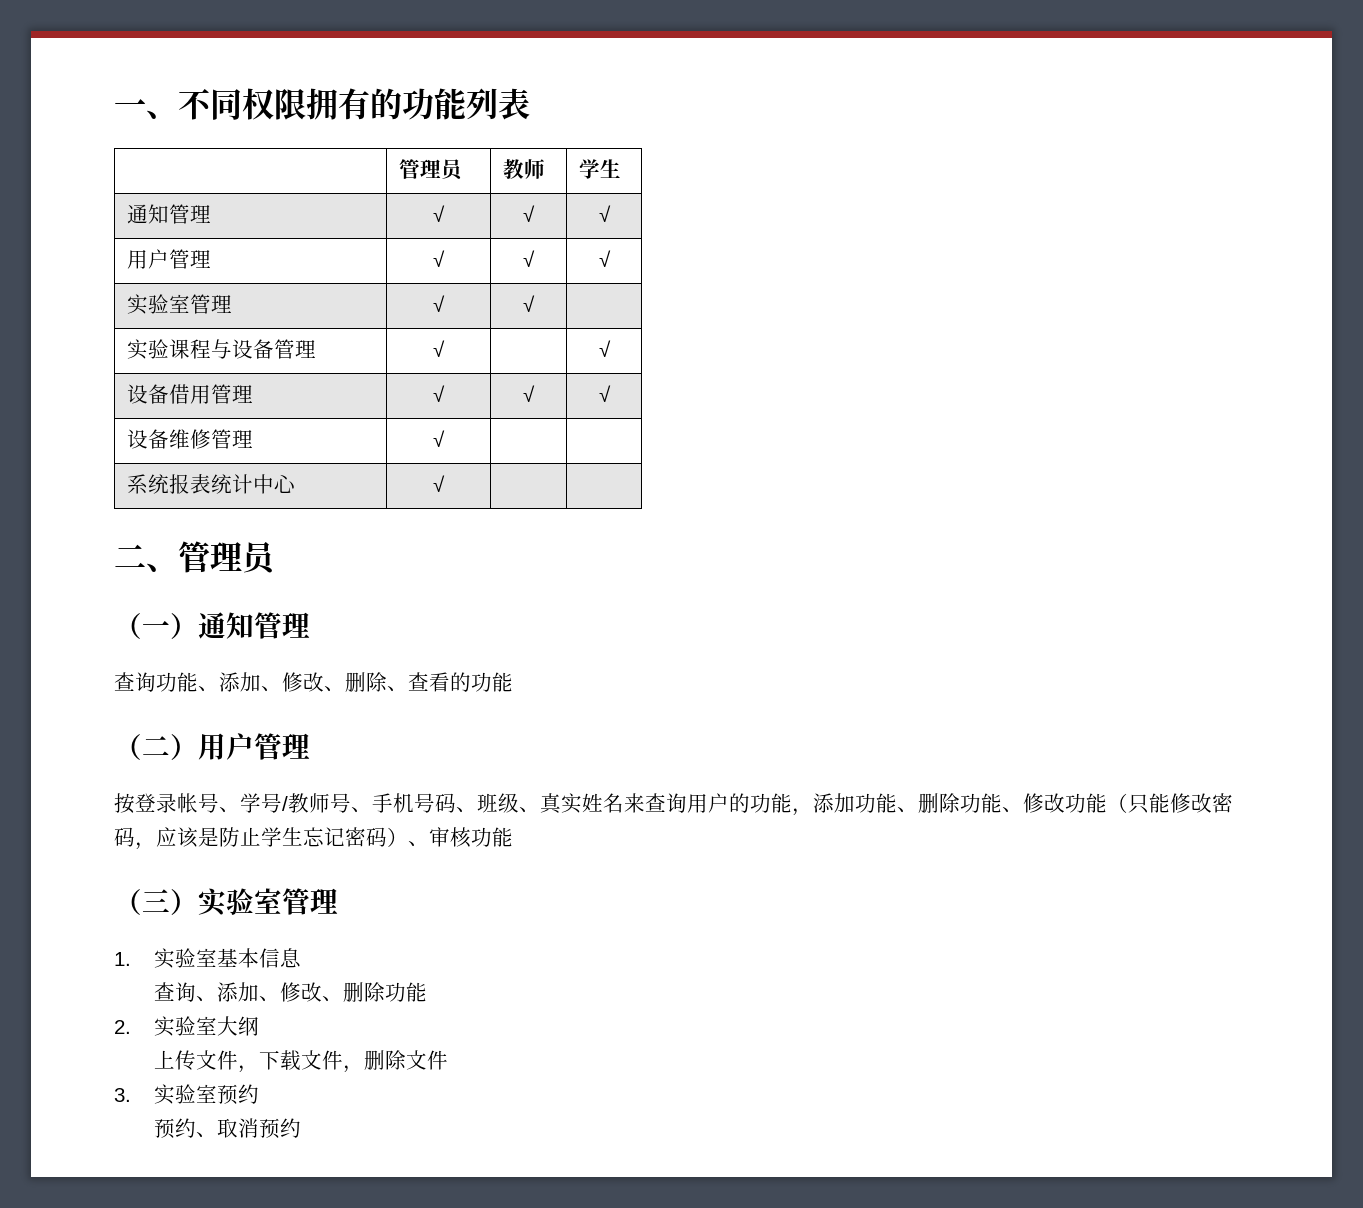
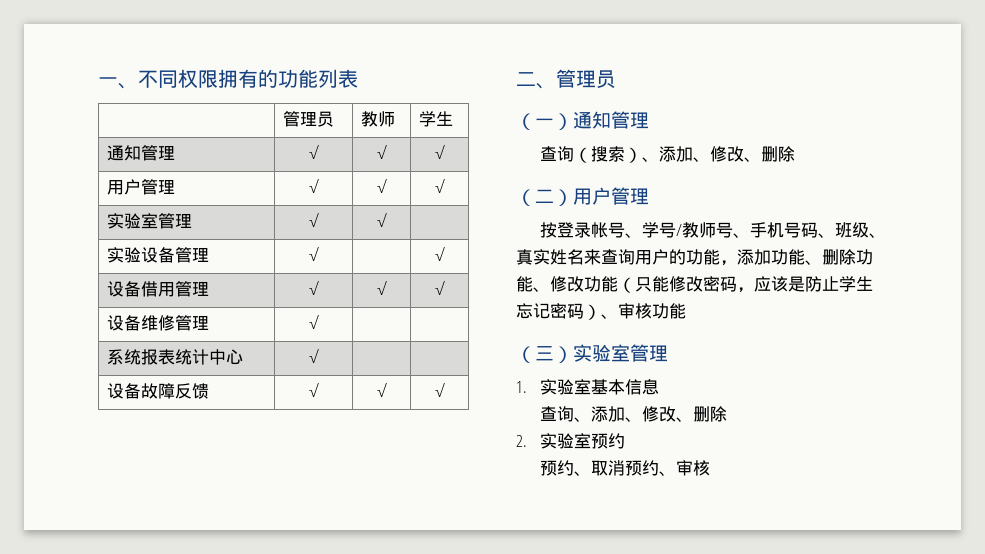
- 实验课程与设备管理 | √ | | √
+ 实验设备管理 | √ | | √
+ 设备故障反馈 | √ | √ | √
- 查询功能、添加、修改、删除、查看的功能
+ 查询（搜索）、添加、修改、删除
- 查询、添加、修改、删除功能
- 2.实验室大纲
- 上传文件，下载文件，删除文件
- 3.实验室预约
+ 查询、添加、修改、删除
+ 2.实验室预约
- 预约、取消预约
+ 预约、取消预约、审核

